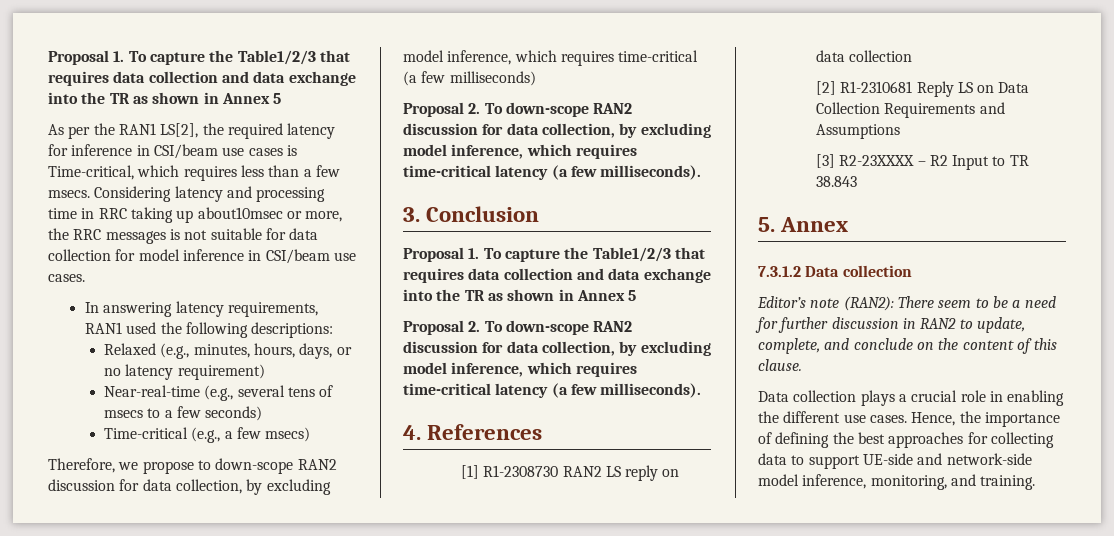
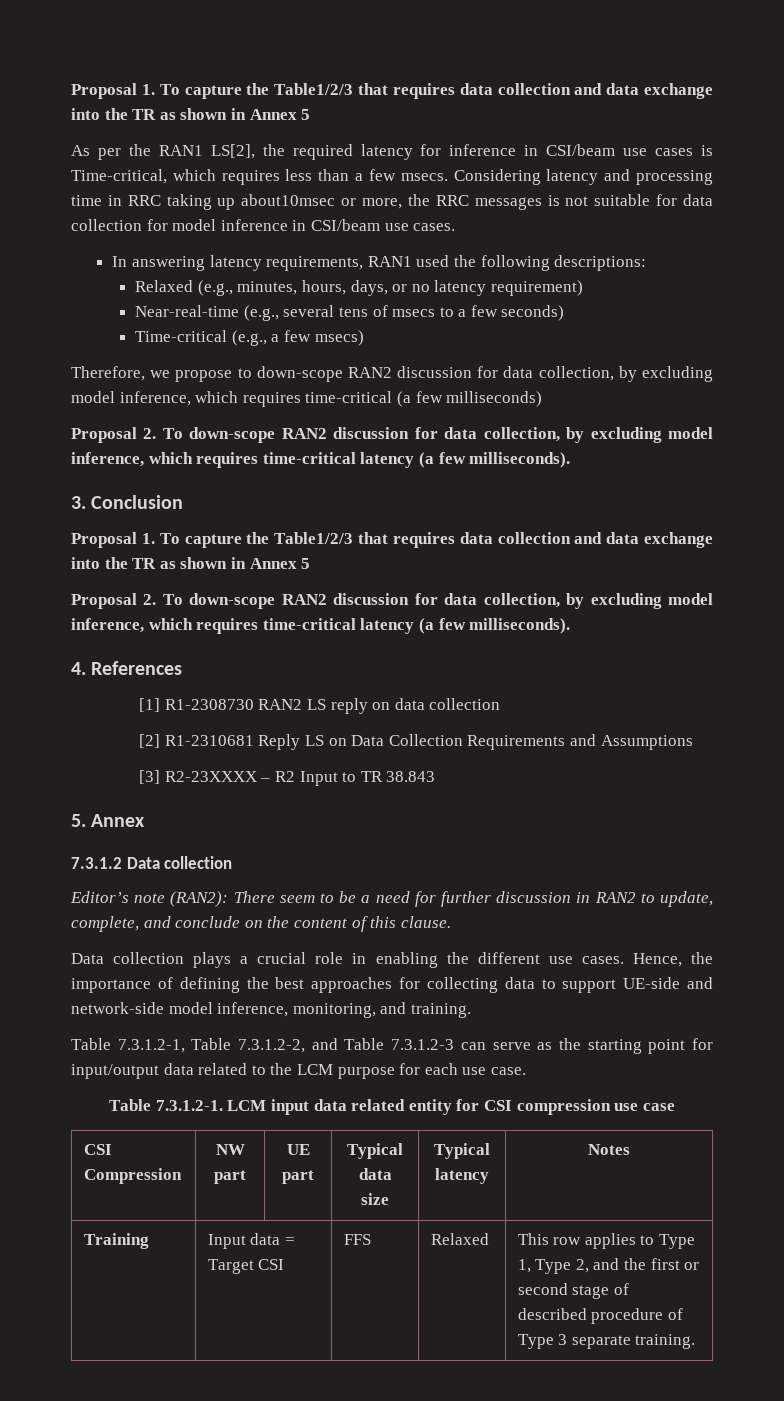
+ Table 7.3.1.2-1, Table 7.3.1.2-2, and Table 7.3.1.2-3 can serve as the starting point for input/output data related to the LCM purpose for each use case.
+ Table 7.3.1.2-1. LCM input data related entity for CSI compression use case
+ CSI Compression | NW part | UE part | Typical data size | Typical latency | Notes
+ Training | Input data = Target CSI | FFS | Relaxed | This row applies to Type 1, Type 2, and the first or second stage of described procedure of Type 3 separate training.

